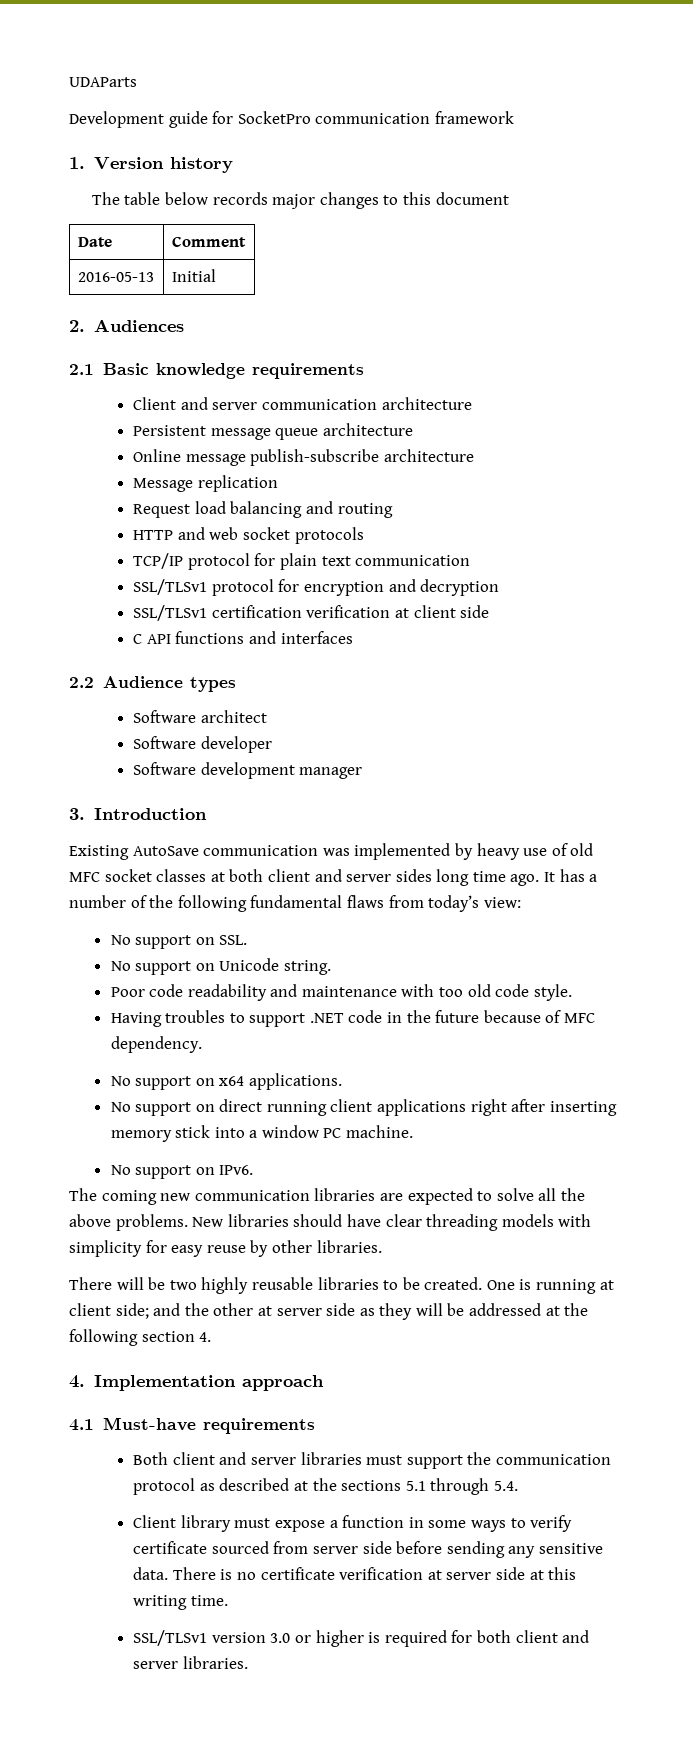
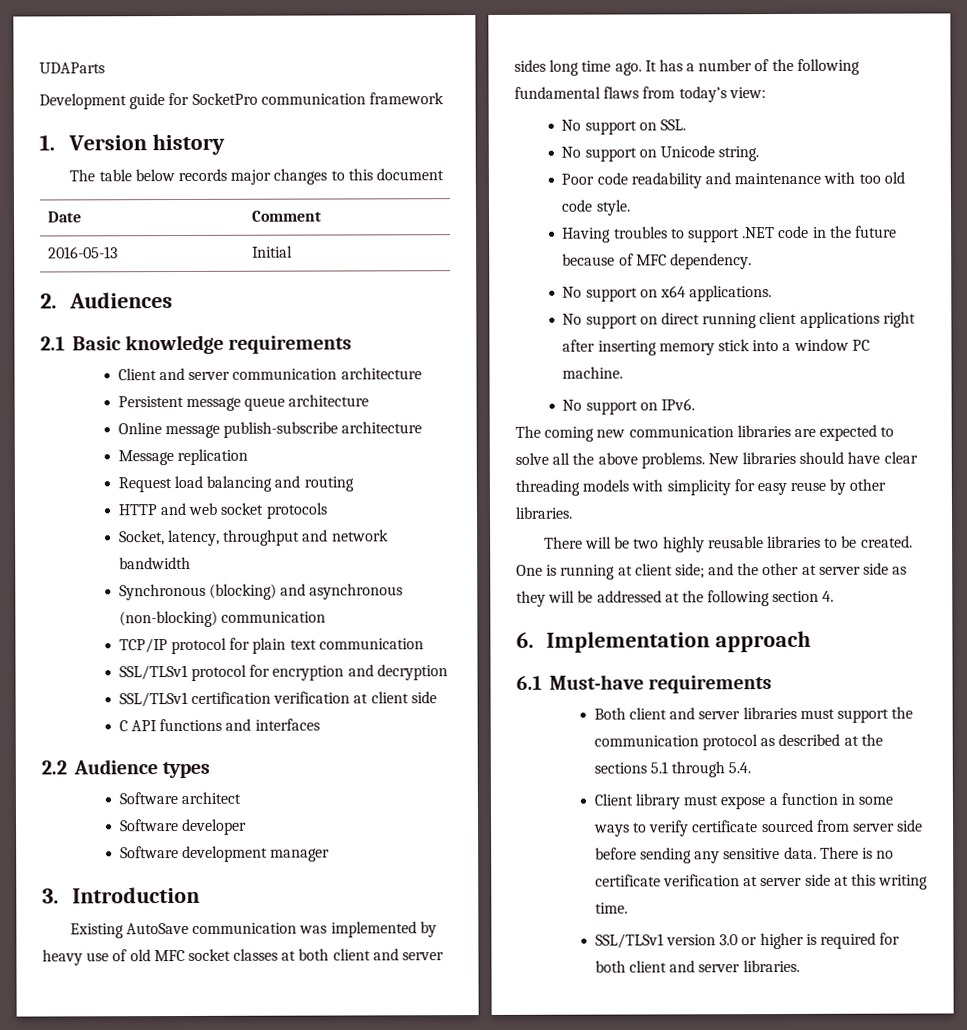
+ Socket, latency, throughput and network bandwidth
+ Synchronous (blocking) and asynchronous (non-blocking) communication
- 4. Implementation approach
+ 6. Implementation approach
- 4.1 Must-have requirements
+ 6.1 Must-have requirements

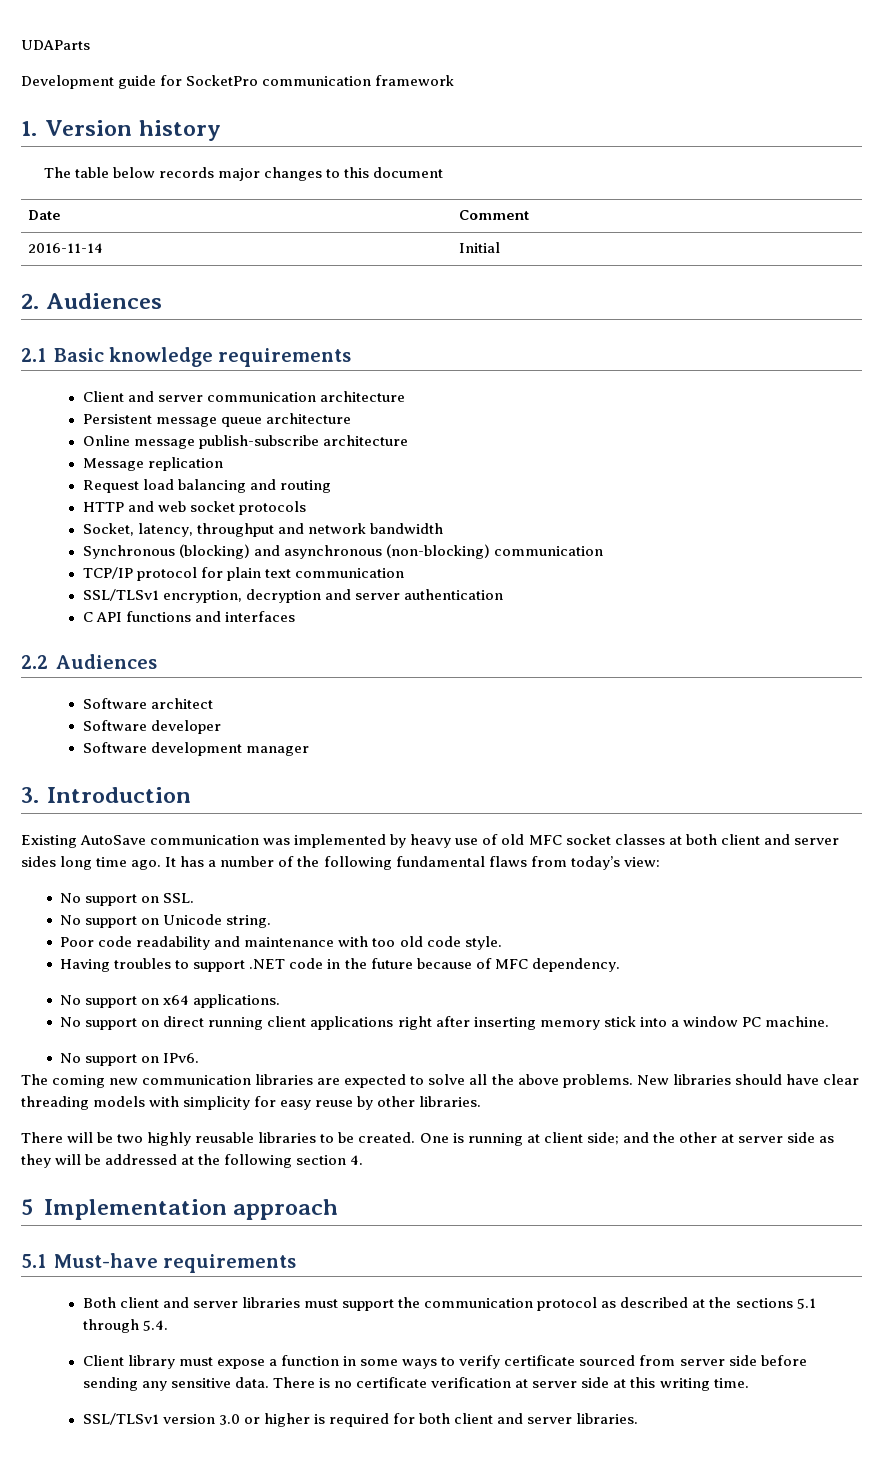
- 2016-05-13 | Initial
+ 2016-11-14 | Initial
- SSL/TLSv1 protocol for encryption and decryption
- SSL/TLSv1 certification verification at client side
+ SSL/TLSv1 encryption, decryption and server authentication
- 2.2 Audience types
+ 2.2 Audiences
- 6. Implementation approach
+ 5 Implementation approach
- 6.1 Must-have requirements
+ 5.1 Must-have requirements

